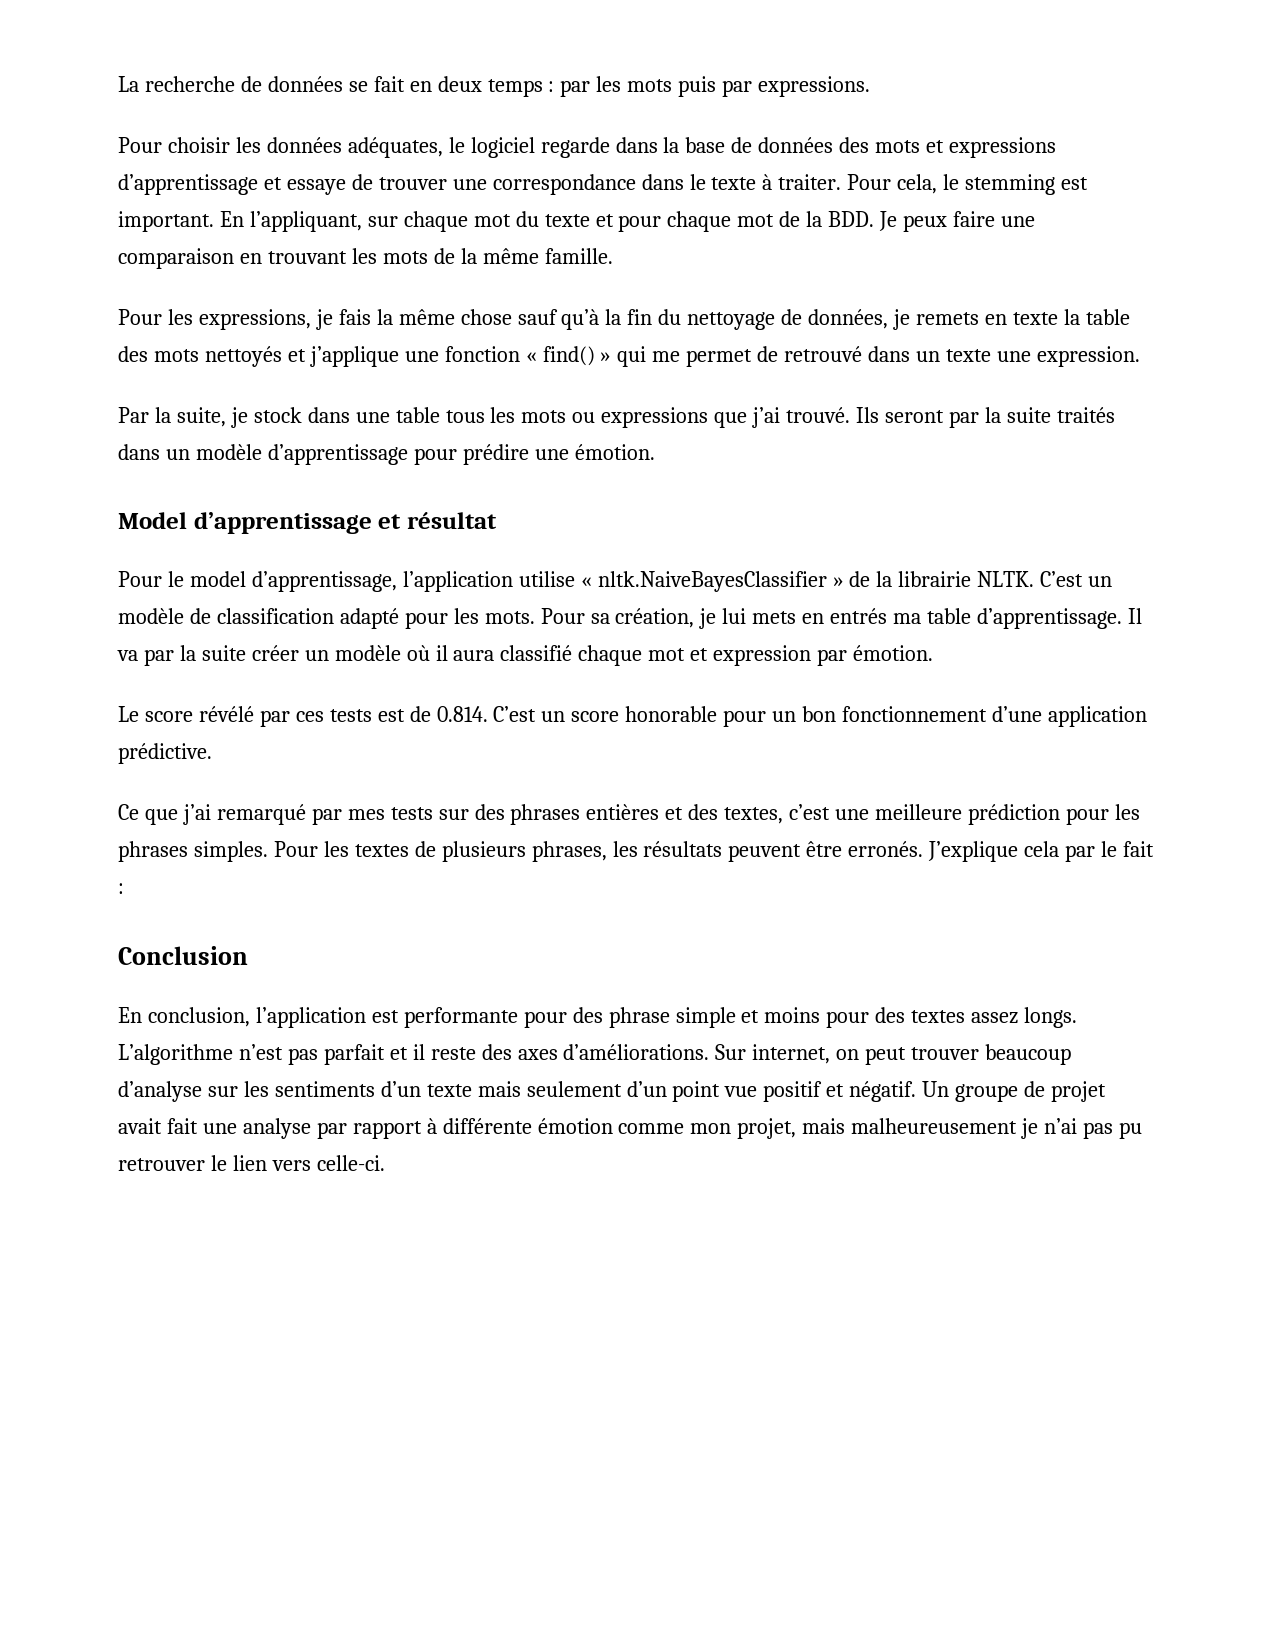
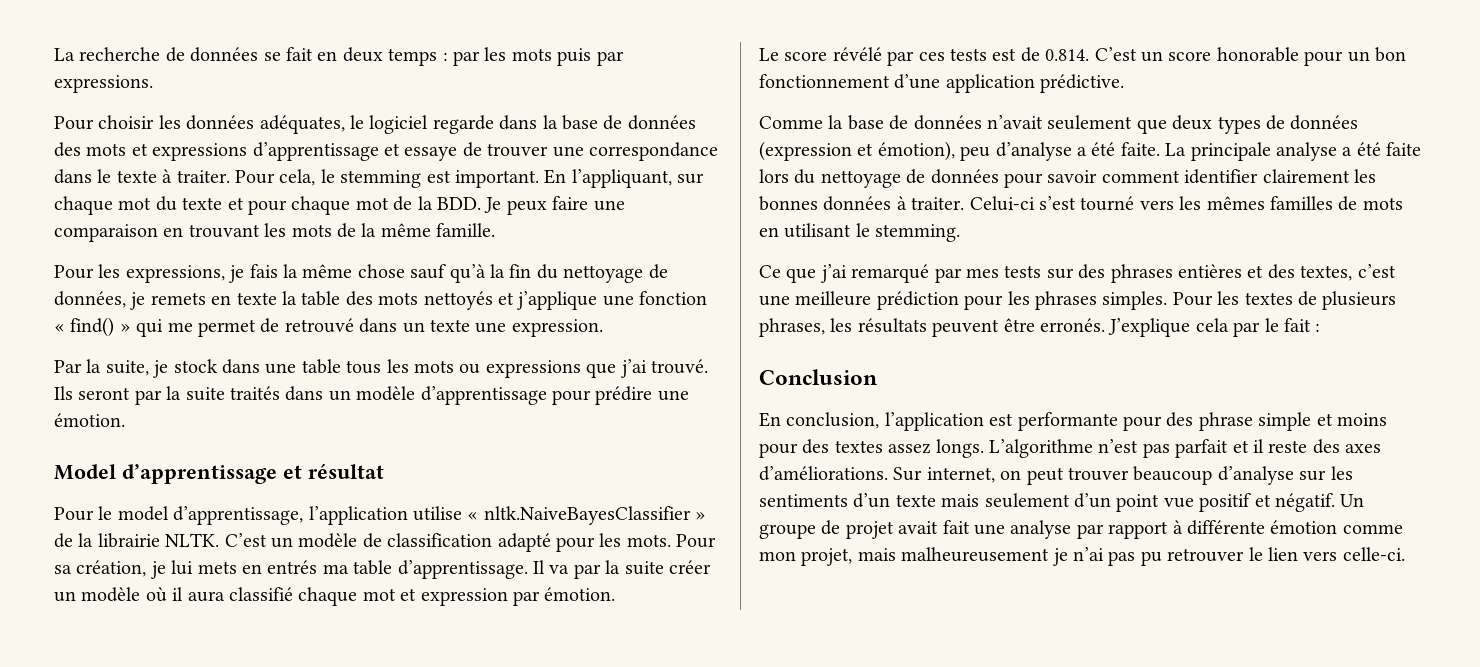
+ Comme la base de données n’avait seulement que deux types de données (expression et émotion), peu d’analyse a été faite. La principale analyse a été faite lors du nettoyage de données pour savoir comment identifier clairement les bonnes données à traiter. Celui-ci s’est tourné vers les mêmes familles de mots en utilisant le stemming.

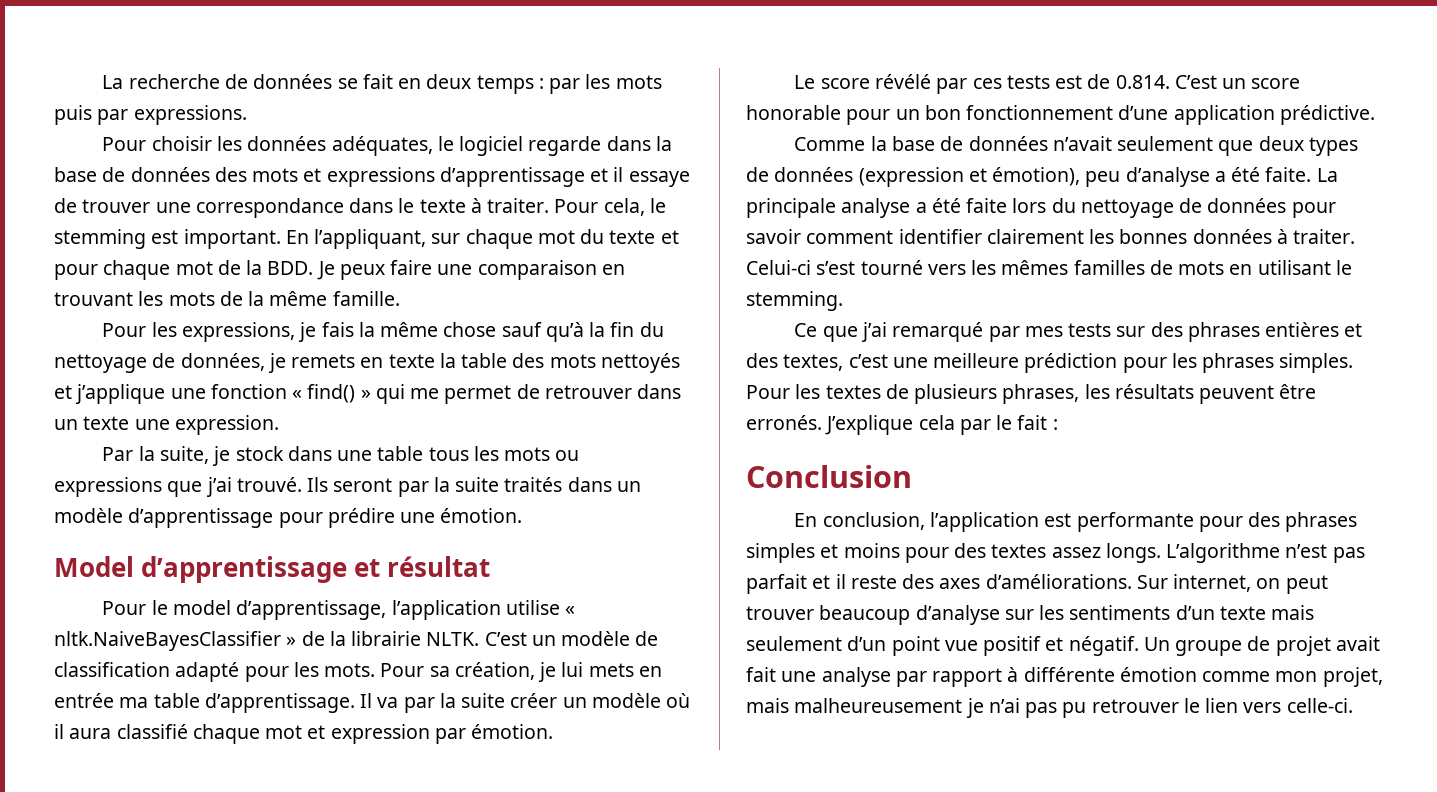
- Pour choisir les données adéquates, le logiciel regarde dans la base de données des mots et expressions d’apprentissage et essaye de trouver une correspondance dans le texte à traiter.
+ Pour choisir les données adéquates, le logiciel regarde dans la base de données des mots et expressions d’apprentissage et il essaye de trouver une correspondance dans le texte à traiter.
- Pour les expressions, je fais la même chose sauf qu’à la fin du nettoyage de données, je remets en texte la table des mots nettoyés et j’applique une fonction « find() » qui me permet de retrouvé dans un texte une expression.
+ Pour les expressions, je fais la même chose sauf qu’à la fin du nettoyage de données, je remets en texte la table des mots nettoyés et j’applique une fonction « find() » qui me permet de retrouver dans un texte une expression.
- Pour sa création, je lui mets en entrés ma table d’apprentissage.
+ Pour sa création, je lui mets en entrée ma table d’apprentissage.
- En conclusion, l’application est performante pour des phrase simple et moins pour des textes assez longs.
+ En conclusion, l’application est performante pour des phrases simples et moins pour des textes assez longs.

